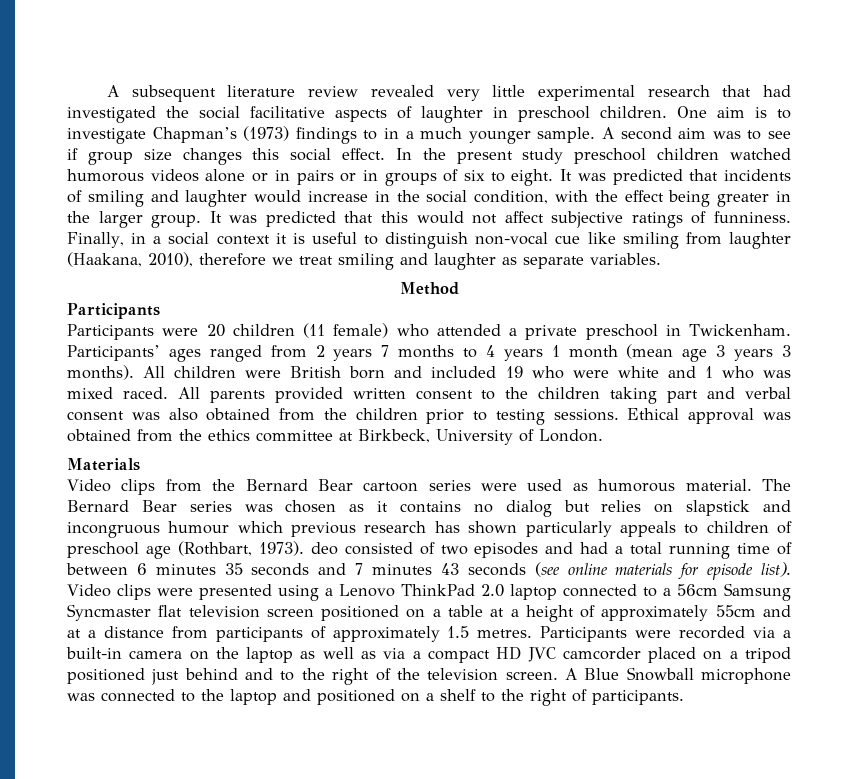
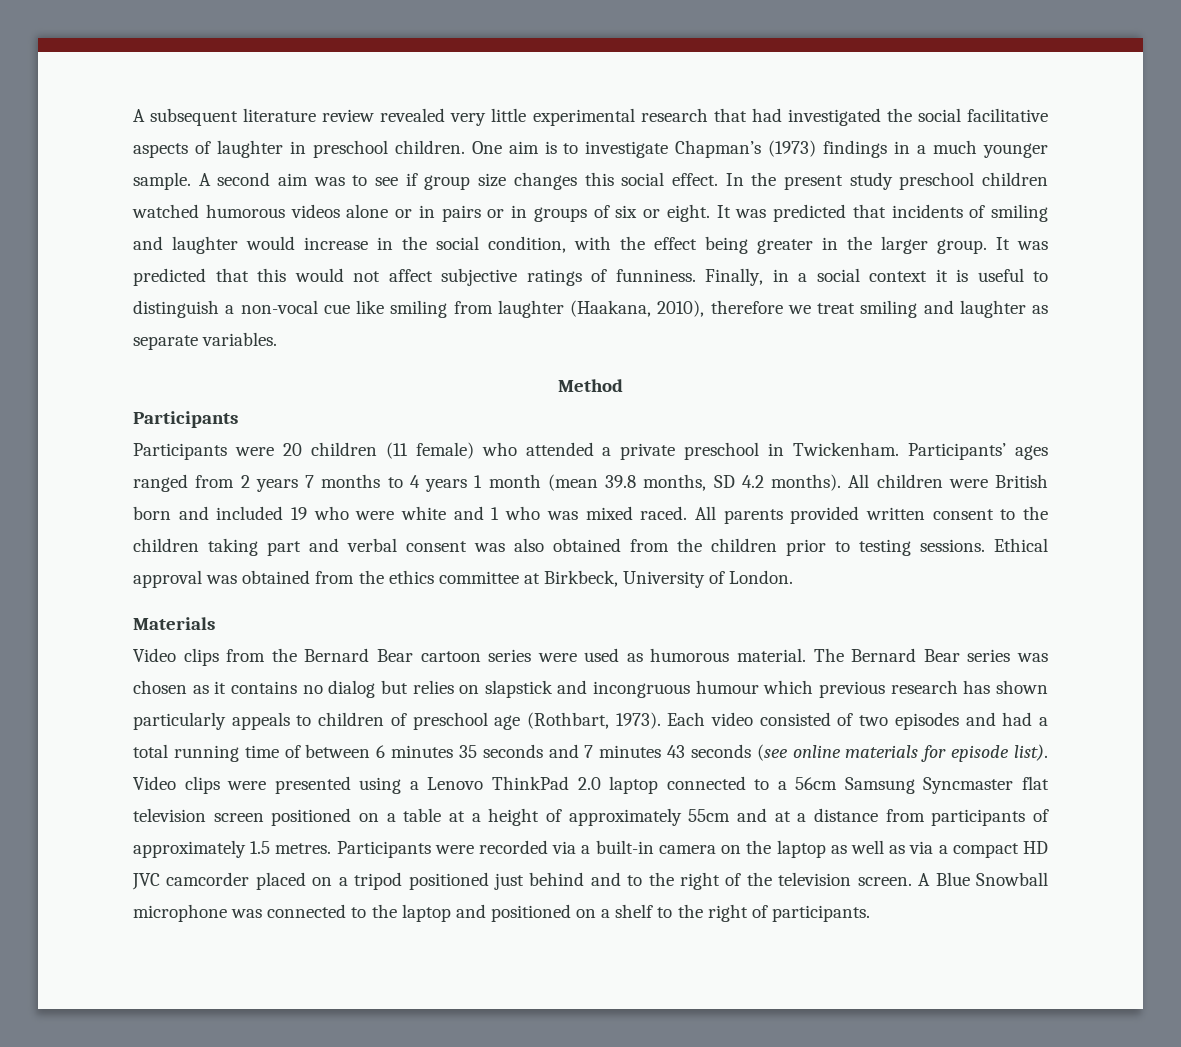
- One aim is to investigate Chapman’s (1973) findings to in a much younger sample.
+ One aim is to investigate Chapman’s (1973) findings in a much younger sample.
- In the present study preschool children watched humorous videos alone or in pairs or in groups of six to eight.
+ In the present study preschool children watched humorous videos alone or in pairs or in groups of six or eight.
- Finally, in a social context it is useful to distinguish non-vocal cue like smiling from laughter (Haakana, 2010), therefore we treat smiling and laughter as separate variables.
+ Finally, in a social context it is useful to distinguish a non-vocal cue like smiling from laughter (Haakana, 2010), therefore we treat smiling and laughter as separate variables.
- Participants’ ages ranged from 2 years 7 months to 4 years 1 month (mean age 3 years 3 months).
+ Participants’ ages ranged from 2 years 7 months to 4 years 1 month (mean 39.8 months, SD 4.2 months).
- The Bernard Bear series was chosen as it contains no dialog but relies on slapstick and incongruous humour which previous research has shown particularly appeals to children of preschool age (Rothbart, 1973). deo consisted of two episodes and had a total running time of between 6 minutes 35 seconds and 7 minutes 43 seconds (see online materials for episode list).
+ The Bernard Bear series was chosen as it contains no dialog but relies on slapstick and incongruous humour which previous research has shown particularly appeals to children of preschool age (Rothbart, 1973). Each video consisted of two episodes and had a total running time of between 6 minutes 35 seconds and 7 minutes 43 seconds (see online materials for episode list).

